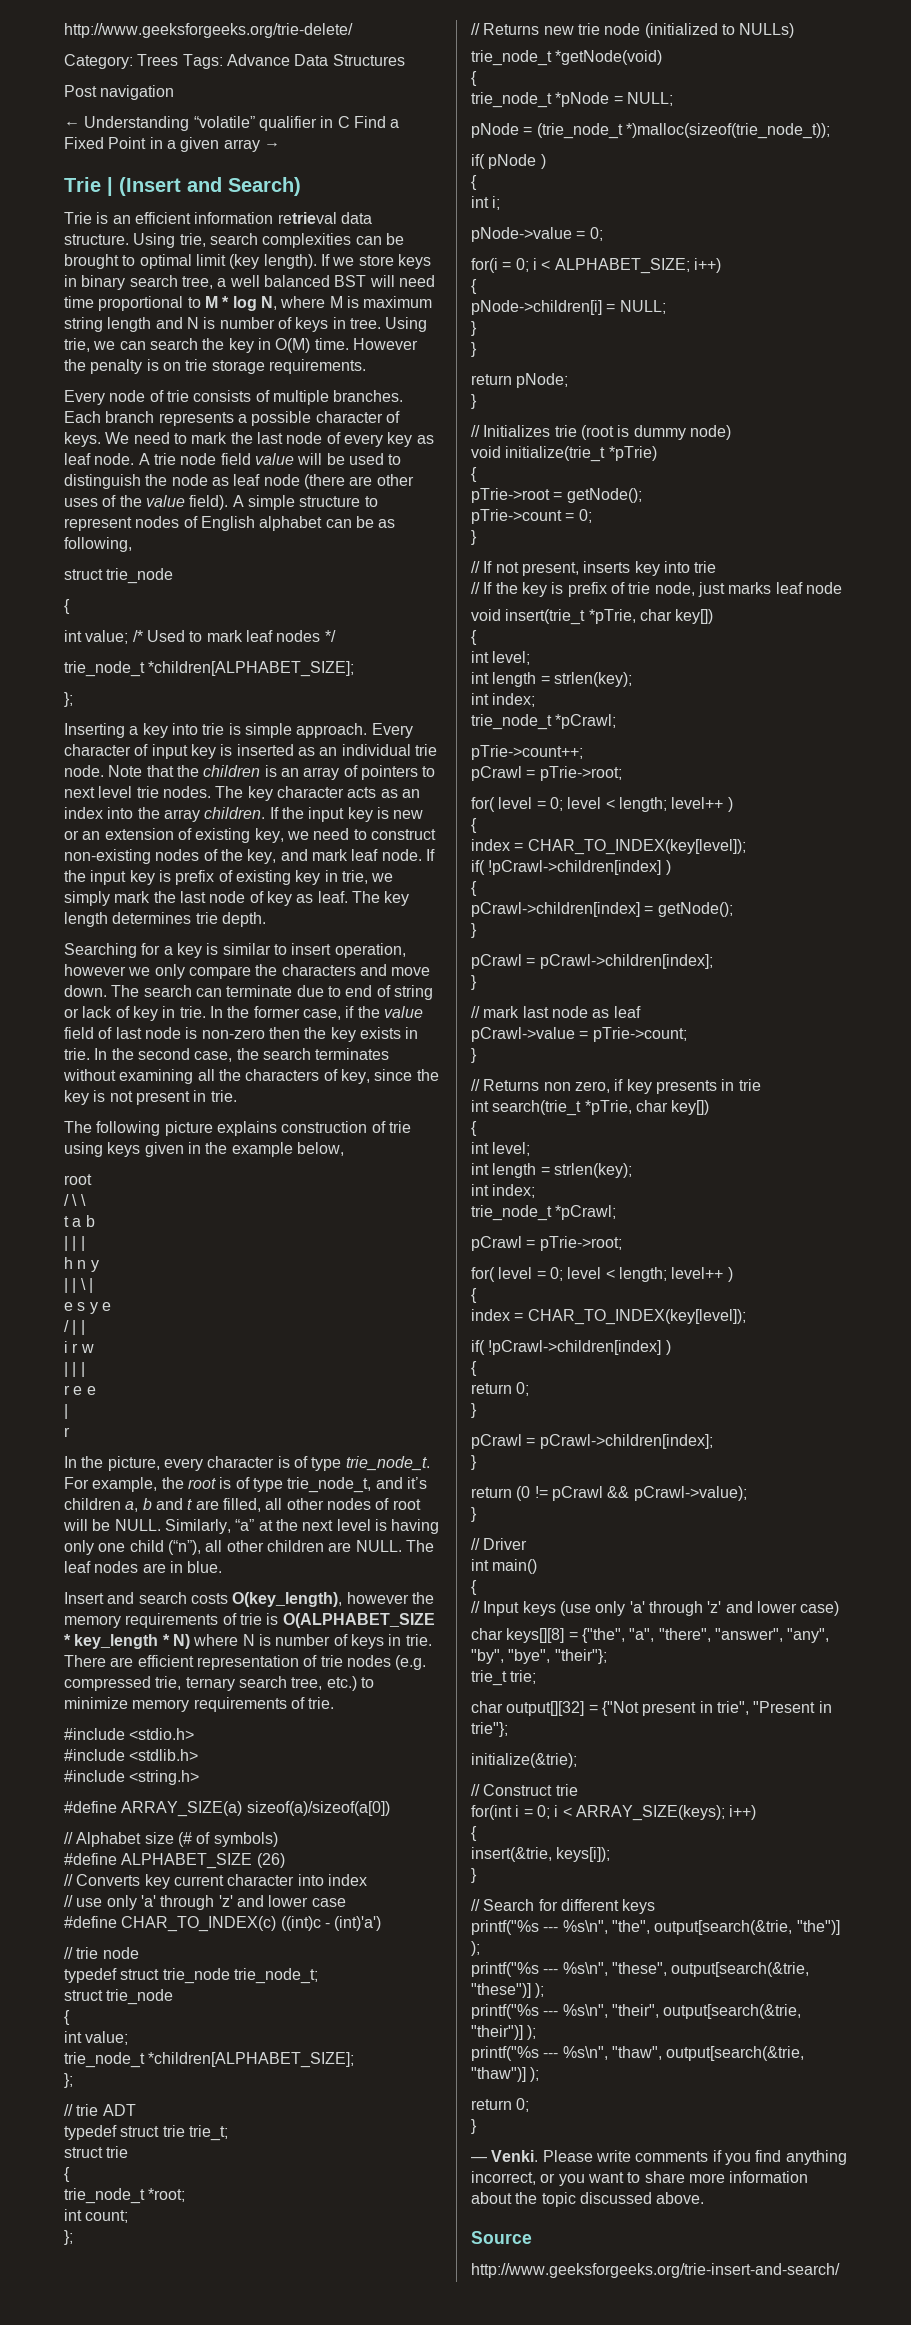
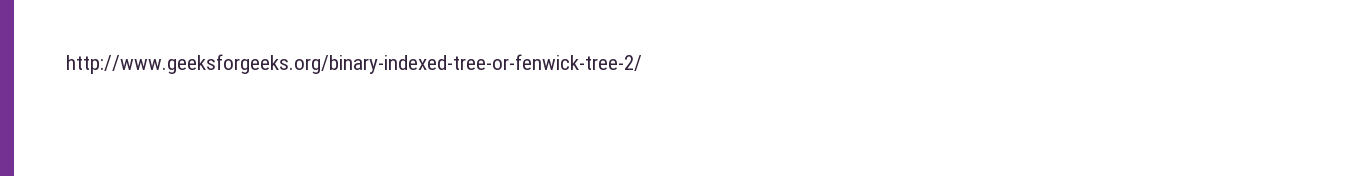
- http://www.geeksforgeeks.org/trie-delete/
- Category: Trees Tags: Advance Data Structures
- Post navigation
- ← Understanding “volatile” qualifier in C Find a Fixed Point in a given array →
- Trie | (Insert and Search)
- Trie is an efficient information retrieval data structure. Using trie, search complexities can be brought to optimal limit (key length). If we store keys in binary search tree, a well balanced BST will need time proportional to M * log N, where M is maximum string length and N is number of keys in tree. Using trie, we can search the key in O(M) time. However the penalty is on trie storage requirements.
- Every node of trie consists of multiple branches. Each branch represents a possible character of keys. We need to mark the last node of every key as leaf node. A trie node field value will be used to distinguish the node as leaf node (there are other uses of the value field). A simple structure to represent nodes of English alphabet can be as following,
- struct trie_node
- {
- int value; /* Used to mark leaf nodes */
- trie_node_t *children[ALPHABET_SIZE];
- };
- Inserting a key into trie is simple approach. Every character of input key is inserted as an individual trie node. Note that the children is an array of pointers to next level trie nodes. The key character acts as an index into the array children. If the input key is new or an extension of existing key, we need to construct non-existing nodes of the key, and mark leaf node. If the input key is prefix of existing key in trie, we simply mark the last node of key as leaf. The key length determines trie depth.
- Searching for a key is similar to insert operation, however we only compare the characters and move down. The search can terminate due to end of string or lack of key in trie. In the former case, if the value field of last node is non-zero then the key exists in trie. In the second case, the search terminates without examining all the characters of key, since the key is not present in trie.
- The following picture explains construction of trie using keys given in the example below,
- root
- / \ \
- t a b
- | | |
- h n y
- | | \ |
- e s y e
- / | |
- i r w
- | | |
- r e e
- |
- r
- In the picture, every character is of type trie_node_t. For example, the root is of type trie_node_t, and it’s children a, b and t are filled, all other nodes of root will be NULL. Similarly, “a” at the next level is having only one child (“n”), all other children are NULL. The leaf nodes are in blue.
- Insert and search costs O(key_length), however the memory requirements of trie is O(ALPHABET_SIZE * key_length * N) where N is number of keys in trie. There are efficient representation of trie nodes (e.g. compressed trie, ternary search tree, etc.) to minimize memory requirements of trie.
- #include <stdio.h>
- #include <stdlib.h>
- #include <string.h>
- #define ARRAY_SIZE(a) sizeof(a)/sizeof(a[0])
- // Alphabet size (# of symbols)
- #define ALPHABET_SIZE (26)
- // Converts key current character into index
- // use only 'a' through 'z' and lower case
- #define CHAR_TO_INDEX(c) ((int)c - (int)'a')
- // trie node
- typedef struct trie_node trie_node_t;
- struct trie_node
- {
- int value;
- trie_node_t *children[ALPHABET_SIZE];
- };
- // trie ADT
- typedef struct trie trie_t;
- struct trie
- {
- trie_node_t *root;
- int count;
- };
- // Returns new trie node (initialized to NULLs)
- trie_node_t *getNode(void)
- {
- trie_node_t *pNode = NULL;
- pNode = (trie_node_t *)malloc(sizeof(trie_node_t));
- if( pNode )
- {
- int i;
- pNode->value = 0;
- for(i = 0; i < ALPHABET_SIZE; i++)
- {
- pNode->children[i] = NULL;
- }
- }
- return pNode;
- }
- // Initializes trie (root is dummy node)
- void initialize(trie_t *pTrie)
- {
- pTrie->root = getNode();
- pTrie->count = 0;
- }
- // If not present, inserts key into trie
- // If the key is prefix of trie node, just marks leaf node
- void insert(trie_t *pTrie, char key[])
- {
- int level;
- int length = strlen(key);
- int index;
- trie_node_t *pCrawl;
- pTrie->count++;
- pCrawl = pTrie->root;
- for( level = 0; level < length; level++ )
- {
- index = CHAR_TO_INDEX(key[level]);
- if( !pCrawl->children[index] )
- {
- pCrawl->children[index] = getNode();
- }
- pCrawl = pCrawl->children[index];
- }
- // mark last node as leaf
- pCrawl->value = pTrie->count;
- }
- // Returns non zero, if key presents in trie
- int search(trie_t *pTrie, char key[])
- {
- int level;
- int length = strlen(key);
- int index;
- trie_node_t *pCrawl;
- pCrawl = pTrie->root;
- for( level = 0; level < length; level++ )
- {
- index = CHAR_TO_INDEX(key[level]);
- if( !pCrawl->children[index] )
- {
- return 0;
- }
- pCrawl = pCrawl->children[index];
- }
- return (0 != pCrawl && pCrawl->value);
- }
- // Driver
- int main()
- {
- // Input keys (use only 'a' through 'z' and lower case)
- char keys[][8] = {"the", "a", "there", "answer", "any", "by", "bye", "their"};
- trie_t trie;
- char output[][32] = {"Not present in trie", "Present in trie"};
- initialize(&trie);
- // Construct trie
- for(int i = 0; i < ARRAY_SIZE(keys); i++)
- {
- insert(&trie, keys[i]);
- }
- // Search for different keys
- printf("%s --- %s\n", "the", output[search(&trie, "the")] );
- printf("%s --- %s\n", "these", output[search(&trie, "these")] );
- printf("%s --- %s\n", "their", output[search(&trie, "their")] );
- printf("%s --- %s\n", "thaw", output[search(&trie, "thaw")] );
- return 0;
- }
- — Venki. Please write comments if you find anything incorrect, or you want to share more information about the topic discussed above.
- Source
- http://www.geeksforgeeks.org/trie-insert-and-search/
+ http://www.geeksforgeeks.org/binary-indexed-tree-or-fenwick-tree-2/

